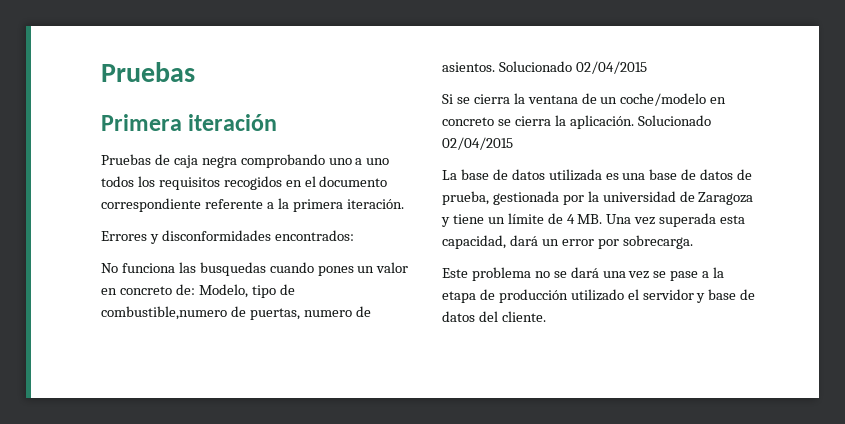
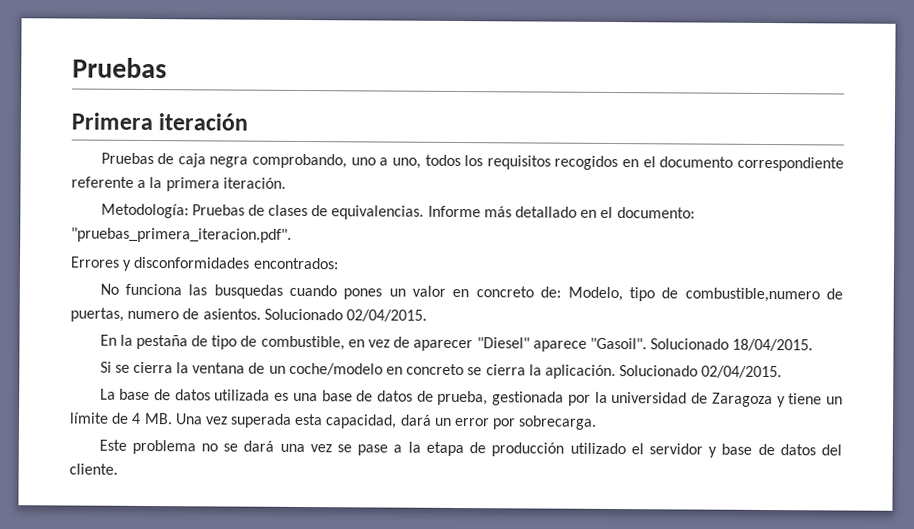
- Pruebas de caja negra comprobando uno a uno todos los requisitos recogidos en el documento correspondiente referente a la primera iteración.
+ Pruebas de caja negra comprobando, uno a uno, todos los requisitos recogidos en el documento correspondiente referente a la primera iteración.
+ Metodología: Pruebas de clases de equivalencias. Informe más detallado en el documento: "pruebas_primera_iteracion.pdf".
- No funciona las busquedas cuando pones un valor en concreto de: Modelo, tipo de combustible,numero de puertas, numero de asientos. Solucionado 02/04/2015
+ No funciona las busquedas cuando pones un valor en concreto de: Modelo, tipo de combustible,numero de puertas, numero de asientos. Solucionado 02/04/2015.
+ En la pestaña de tipo de combustible, en vez de aparecer "Diesel" aparece "Gasoil". Solucionado 18/04/2015.
- Si se cierra la ventana de un coche/modelo en concreto se cierra la aplicación. Solucionado 02/04/2015
+ Si se cierra la ventana de un coche/modelo en concreto se cierra la aplicación. Solucionado 02/04/2015.

